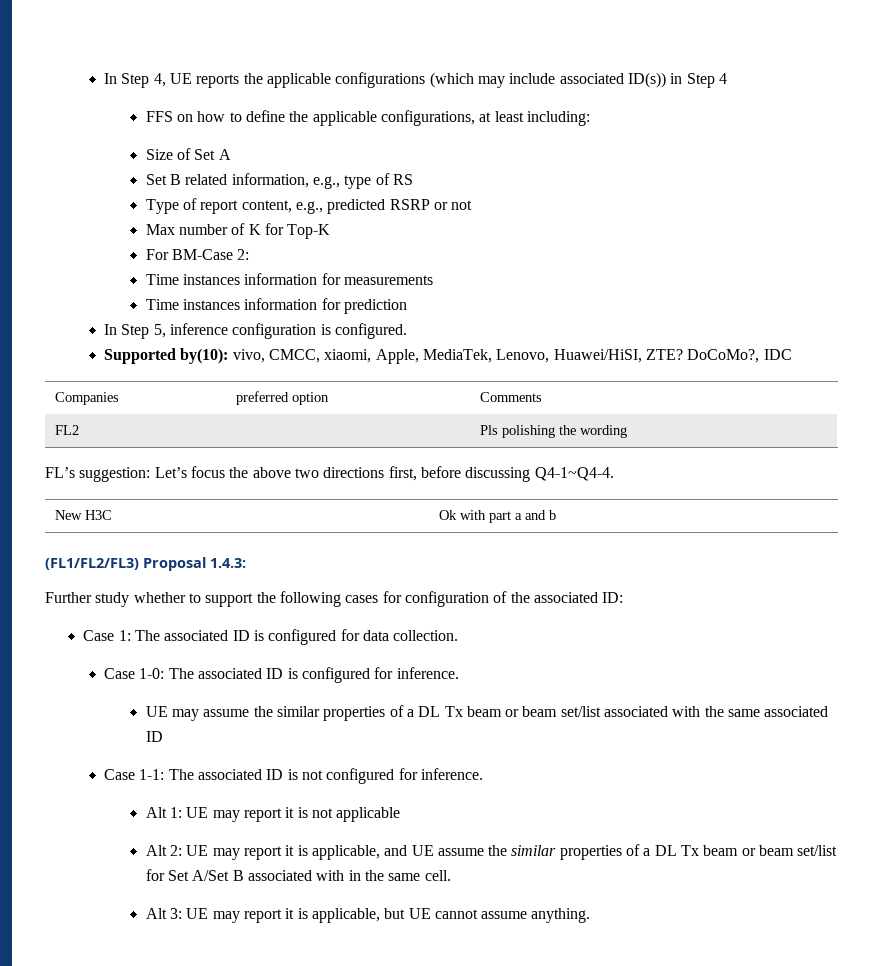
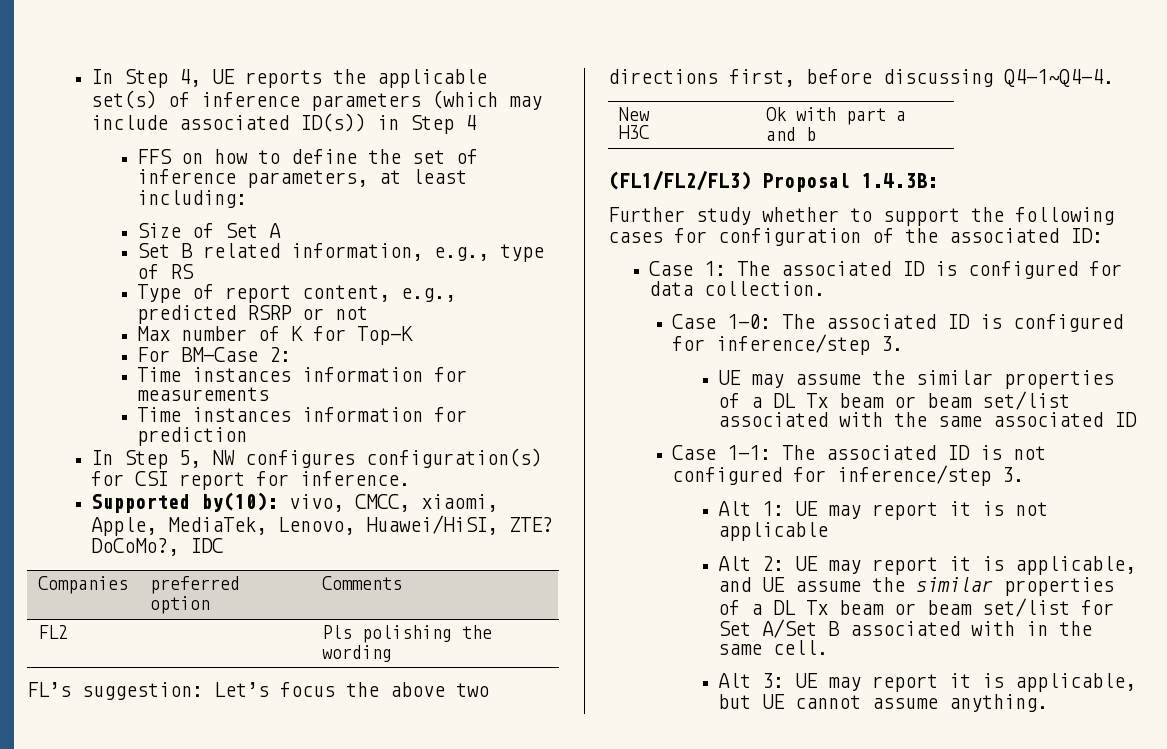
- In Step 4, UE reports the applicable configurations (which may include associated ID(s)) in Step 4
+ In Step 4, UE reports the applicable set(s) of inference parameters (which may include associated ID(s)) in Step 4
- FFS on how to define the applicable configurations, at least including:
+ FFS on how to define the set of inference parameters, at least including:
- In Step 5, inference configuration is configured.
+ In Step 5, NW configures configuration(s) for CSI report for inference.
- (FL1/FL2/FL3) Proposal 1.4.3:
+ (FL1/FL2/FL3) Proposal 1.4.3B:
- Case 1-0: The associated ID is configured for inference.
+ Case 1-0: The associated ID is configured for inference/step 3.
- Case 1-1: The associated ID is not configured for inference.
+ Case 1-1: The associated ID is not configured for inference/step 3.

